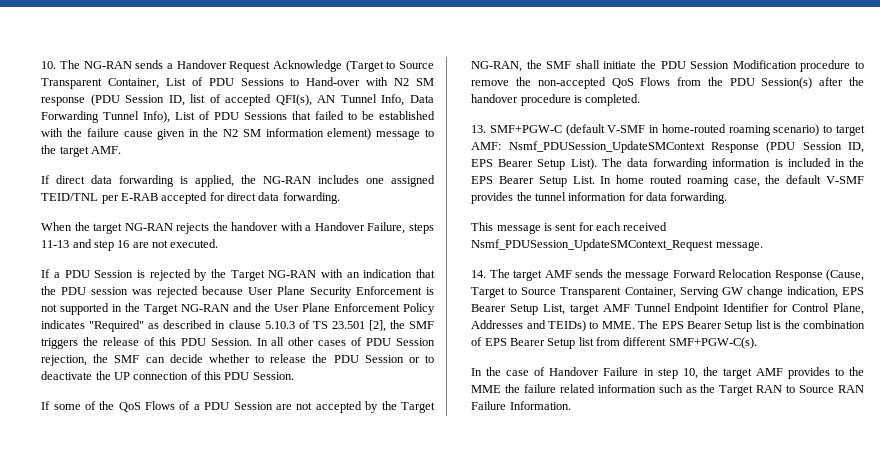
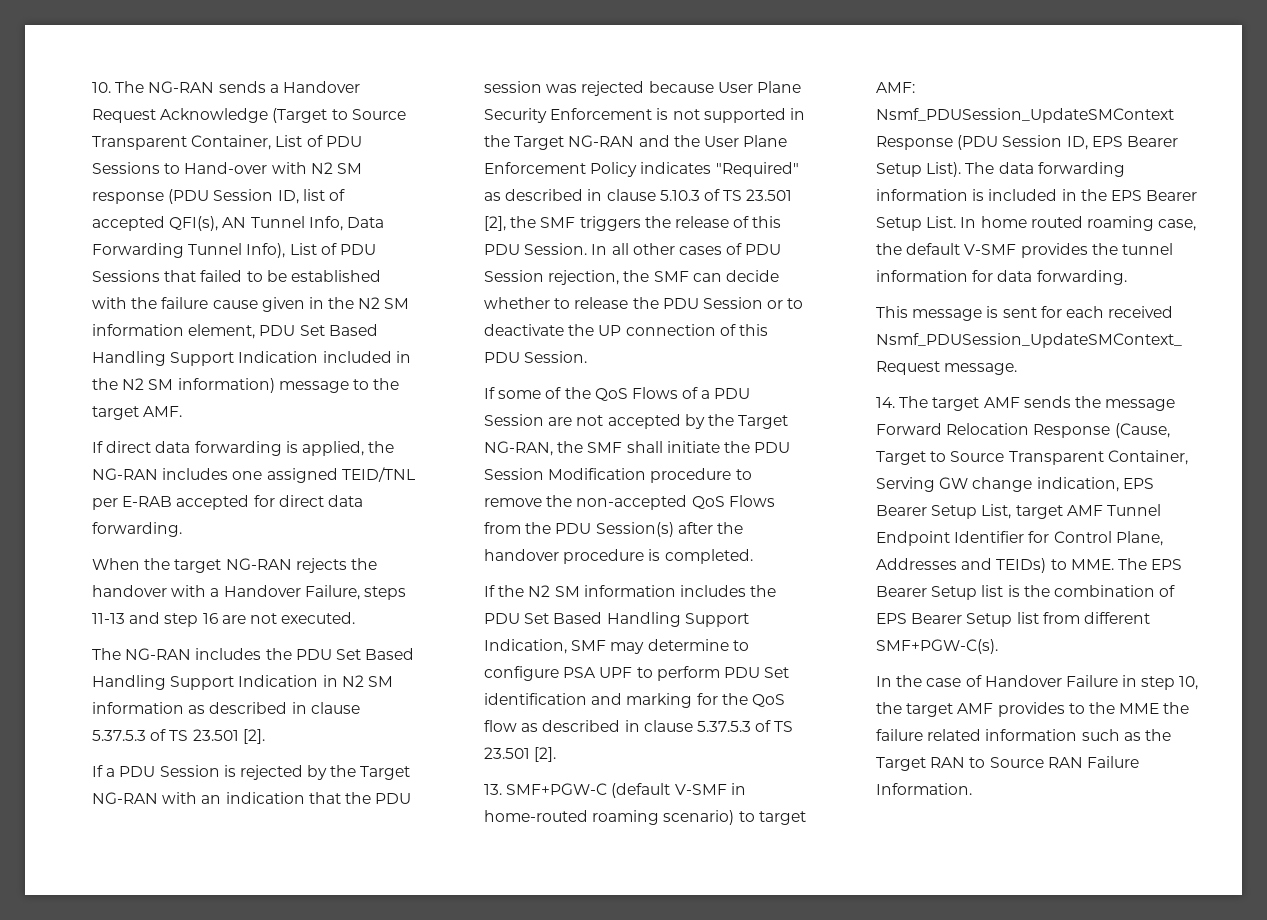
- 10. The NG-RAN sends a Handover Request Acknowledge (Target to Source Transparent Container, List of PDU Sessions to Hand-over with N2 SM response (PDU Session ID, list of accepted QFI(s), AN Tunnel Info, Data Forwarding Tunnel Info), List of PDU Sessions that failed to be established with the failure cause given in the N2 SM information element) message to the target AMF.
+ 10. The NG-RAN sends a Handover Request Acknowledge (Target to Source Transparent Container, List of PDU Sessions to Hand-over with N2 SM response (PDU Session ID, list of accepted QFI(s), AN Tunnel Info, Data Forwarding Tunnel Info), List of PDU Sessions that failed to be established with the failure cause given in the N2 SM information element, PDU Set Based Handling Support Indication included in the N2 SM information) message to the target AMF.
+ The NG-RAN includes the PDU Set Based Handling Support Indication in N2 SM information as described in clause 5.37.5.3 of TS 23.501 [2].
+ If the N2 SM information includes the PDU Set Based Handling Support Indication, SMF may determine to configure PSA UPF to perform PDU Set identification and marking for the QoS flow as described in clause 5.37.5.3 of TS 23.501 [2].

